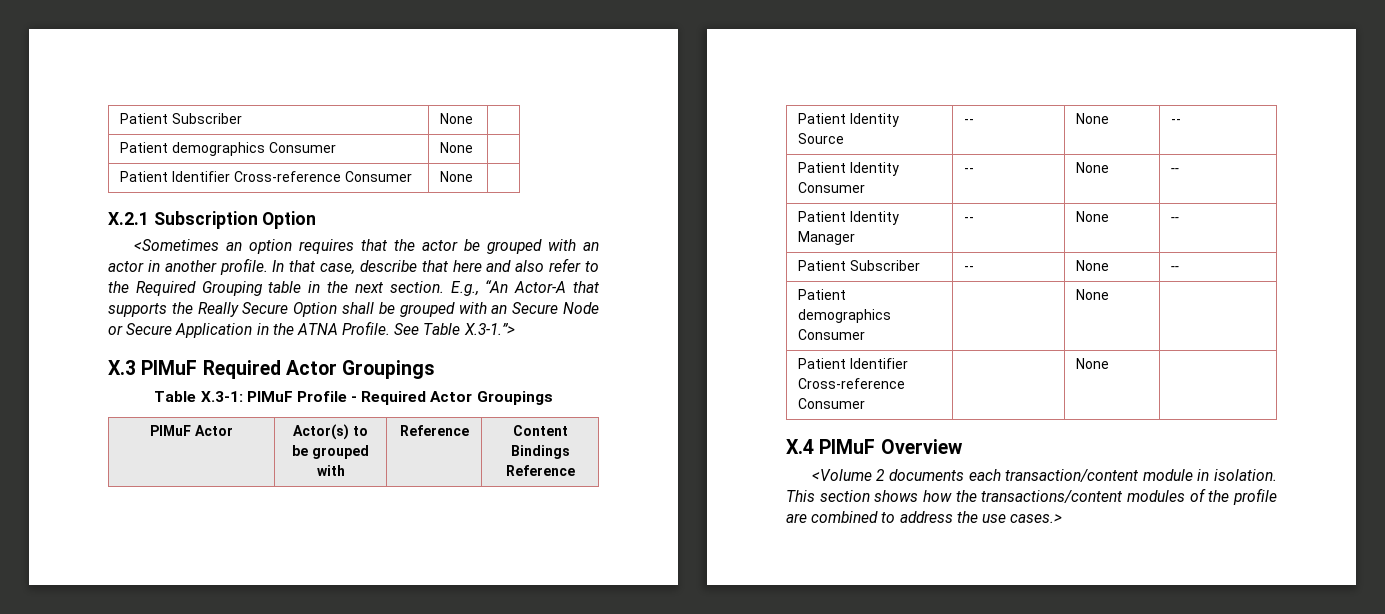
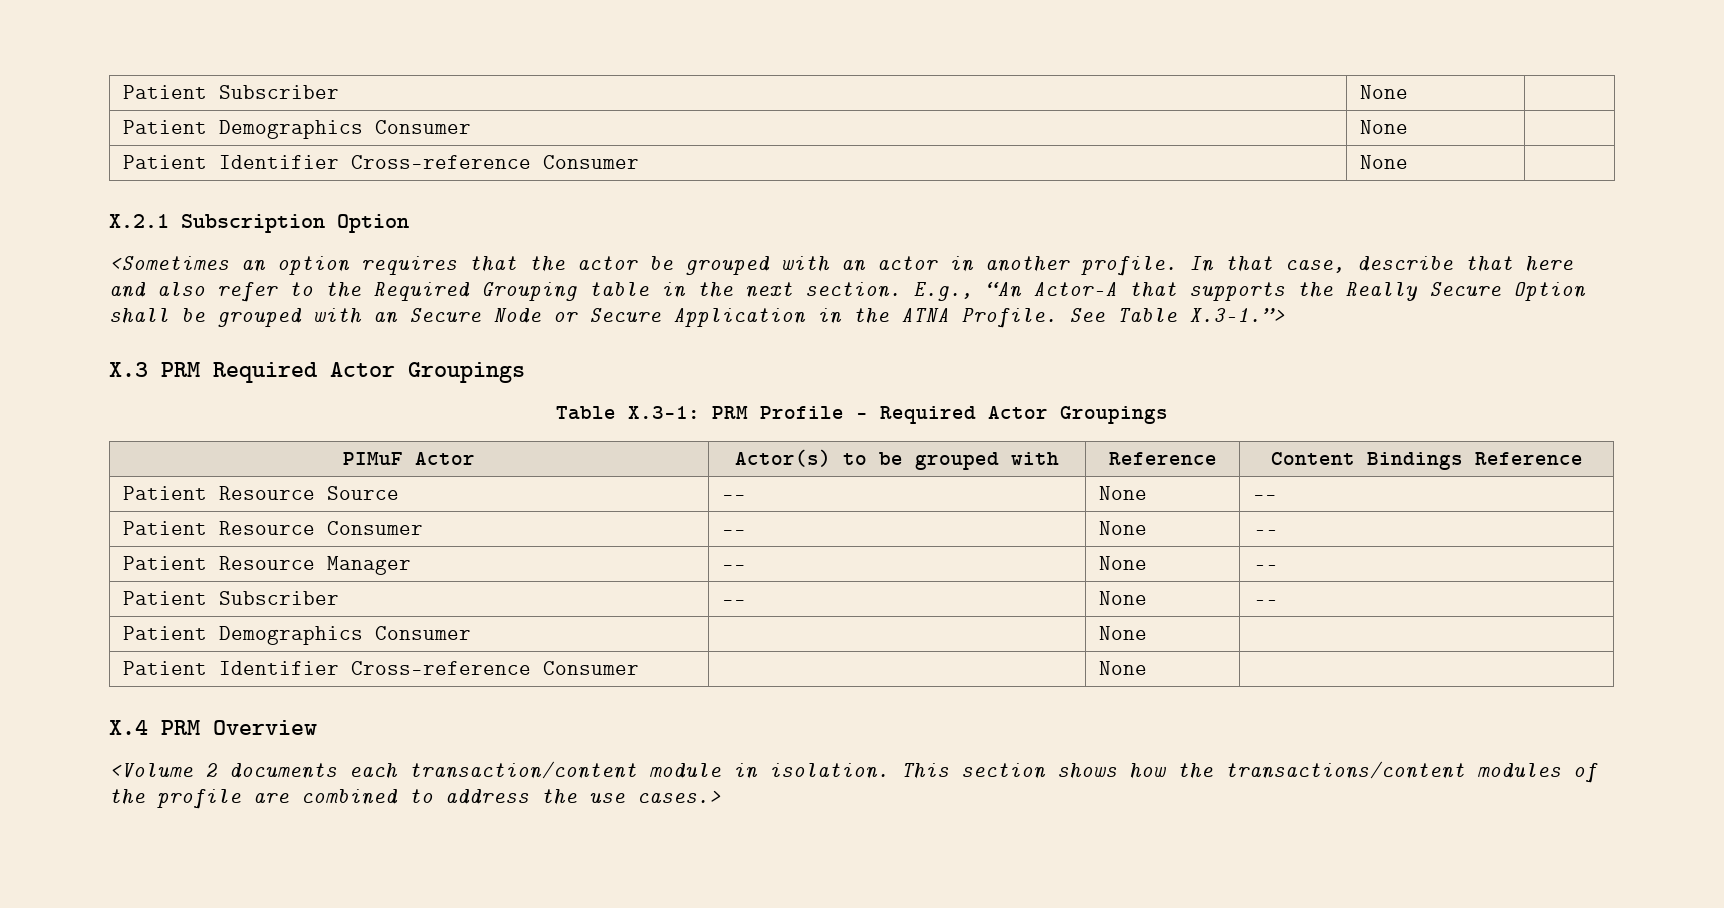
- Patient demographics Consumer | None |
+ Patient Demographics Consumer | None |
- X.3 PIMuF Required Actor Groupings
+ X.3 PRM Required Actor Groupings
- Table X.3-1: PIMuF Profile - Required Actor Groupings
+ Table X.3-1: PRM Profile - Required Actor Groupings
- Patient Identity Source | -- | None | --
+ Patient Resource Source | -- | None | --
- Patient Identity Consumer | -- | None | --
+ Patient Resource Consumer | -- | None | --
- Patient Identity Manager | -- | None | --
+ Patient Resource Manager | -- | None | --
- Patient demographics Consumer | | None |
+ Patient Demographics Consumer | | None |
- X.4 PIMuF Overview
+ X.4 PRM Overview

